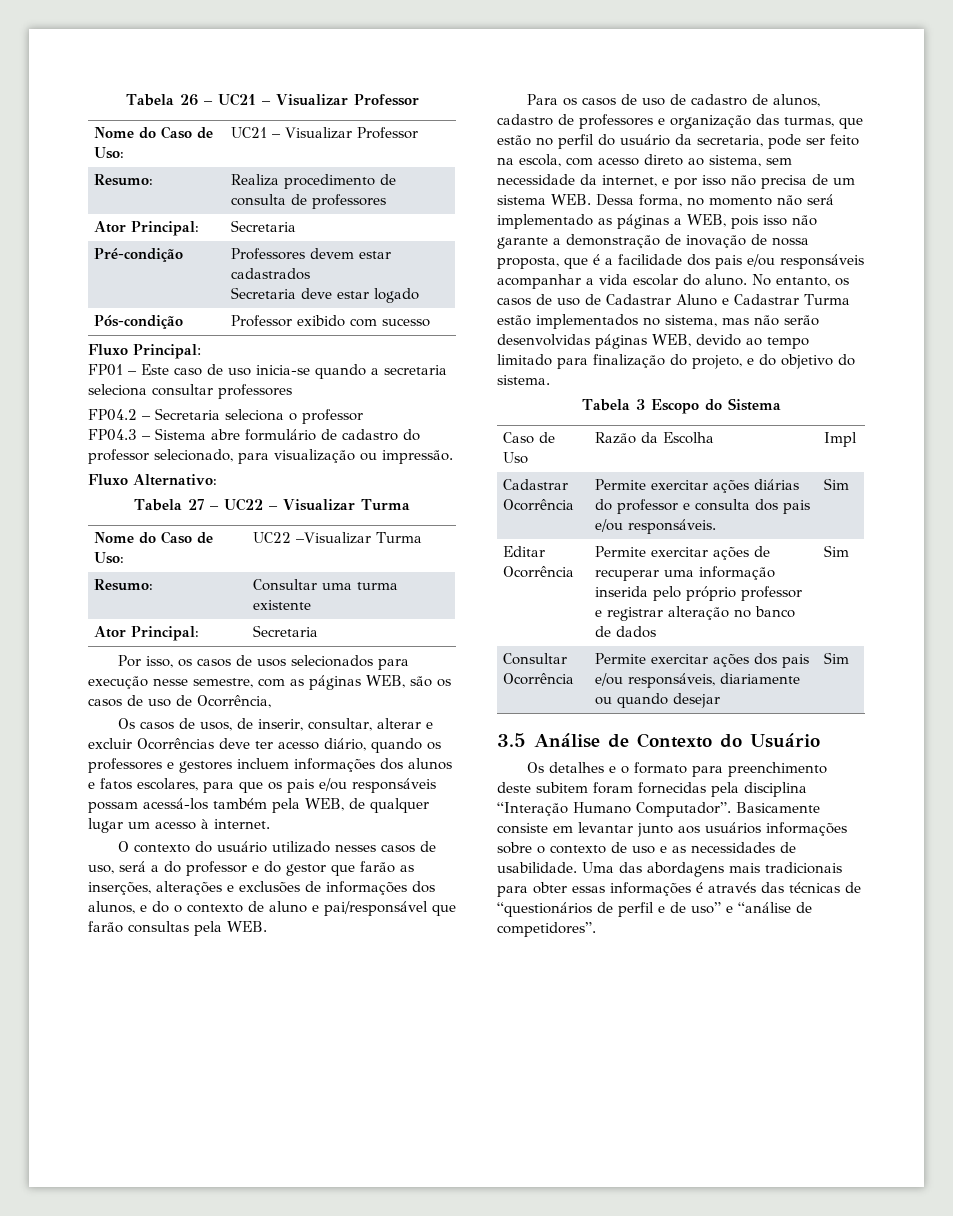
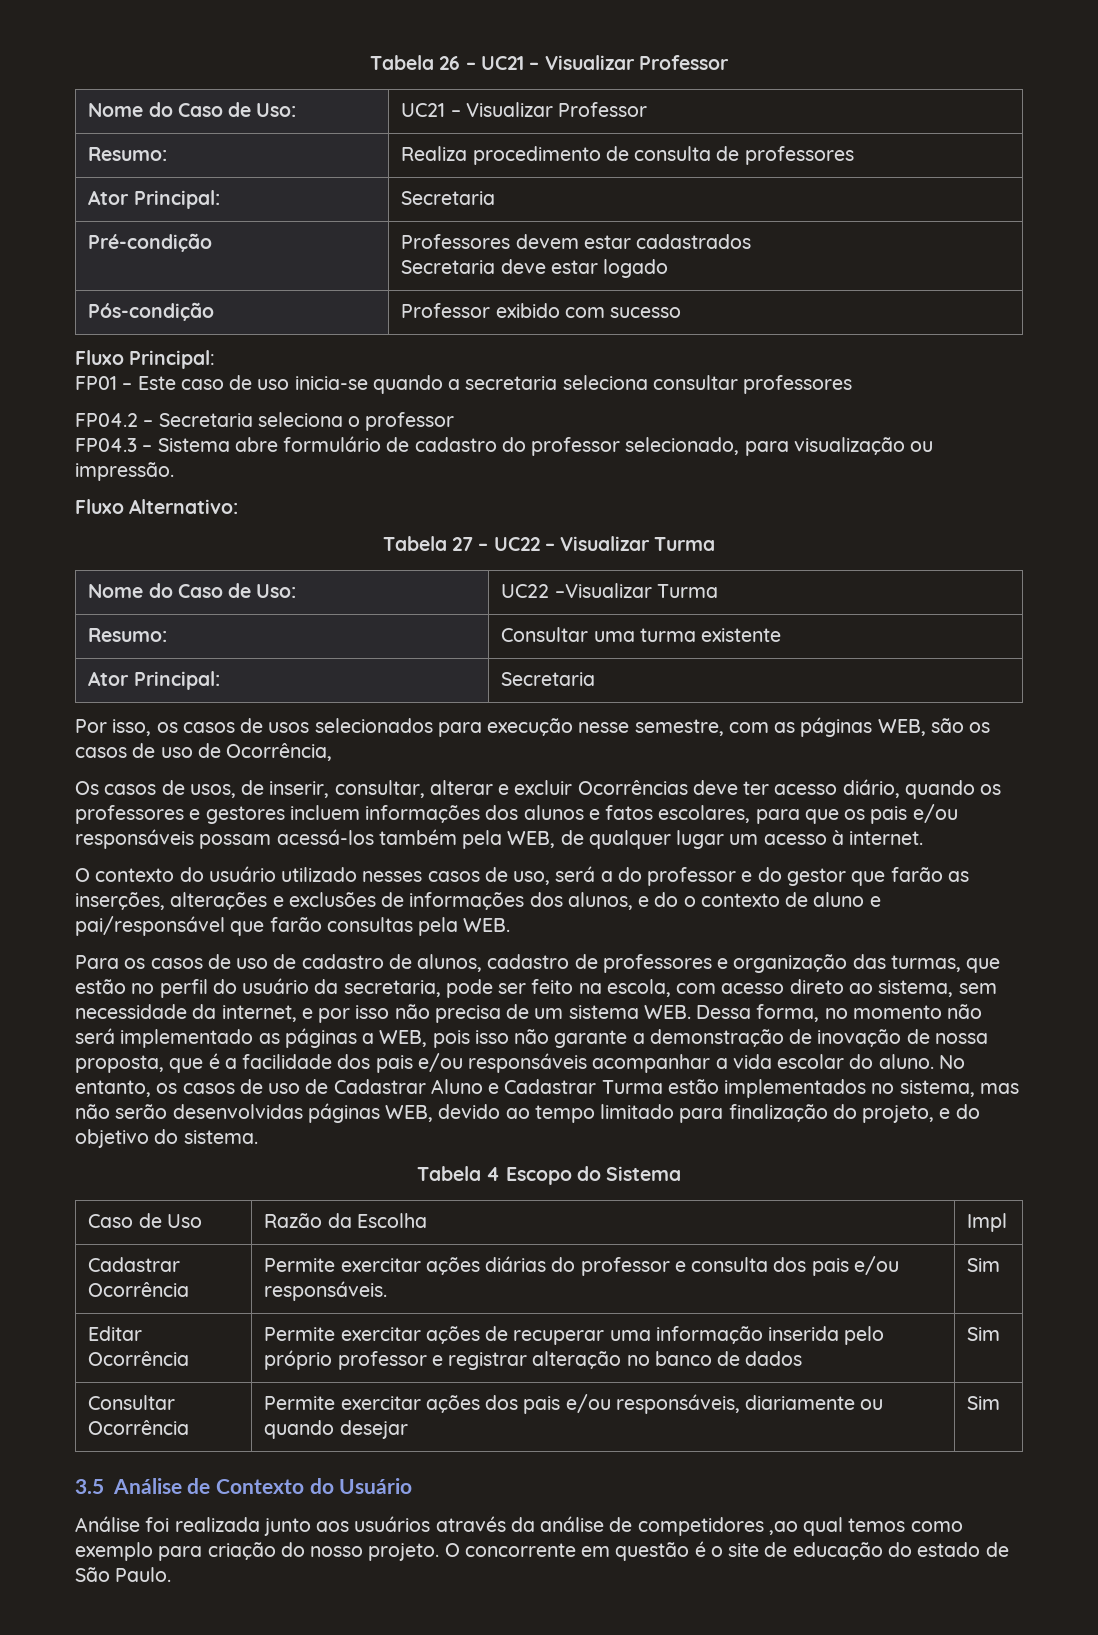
- Tabela 3 Escopo do Sistema
+ Tabela 4 Escopo do Sistema
- Os detalhes e o formato para preenchimento deste subitem foram fornecidas pela disciplina “Interação Humano Computador”. Basicamente consiste em levantar junto aos usuários informações sobre o contexto de uso e as necessidades de usabilidade. Uma das abordagens mais tradicionais para obter essas informações é através das técnicas de “questionários de perfil e de uso” e “análise de competidores”.
+ Análise foi realizada junto aos usuários através da análise de competidores ,ao qual temos como exemplo para criação do nosso projeto. O concorrente em questão é o site de educação do estado de São Paulo.

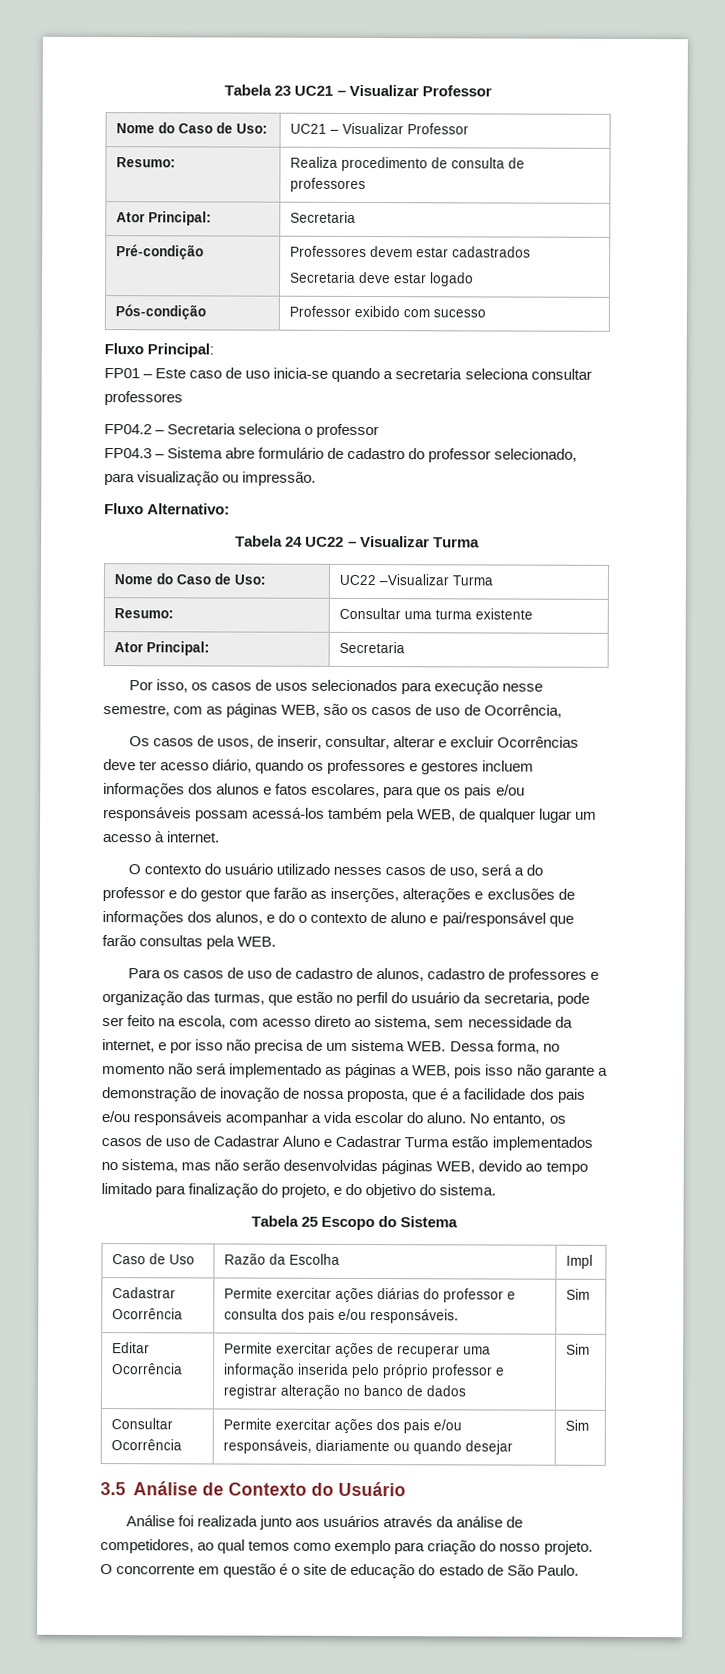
- Tabela 26 – UC21 – Visualizar Professor
+ Tabela 23 UC21 – Visualizar Professor
- Tabela 27 – UC22 – Visualizar Turma
+ Tabela 24 UC22 – Visualizar Turma
- Tabela 4 Escopo do Sistema
+ Tabela 25 Escopo do Sistema
- Análise foi realizada junto aos usuários através da análise de competidores ,ao qual temos como exemplo para criação do nosso projeto.
+ Análise foi realizada junto aos usuários através da análise de competidores, ao qual temos como exemplo para criação do nosso projeto.

